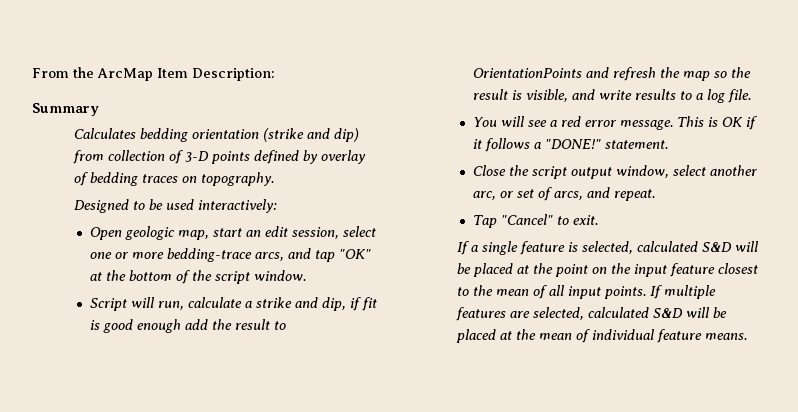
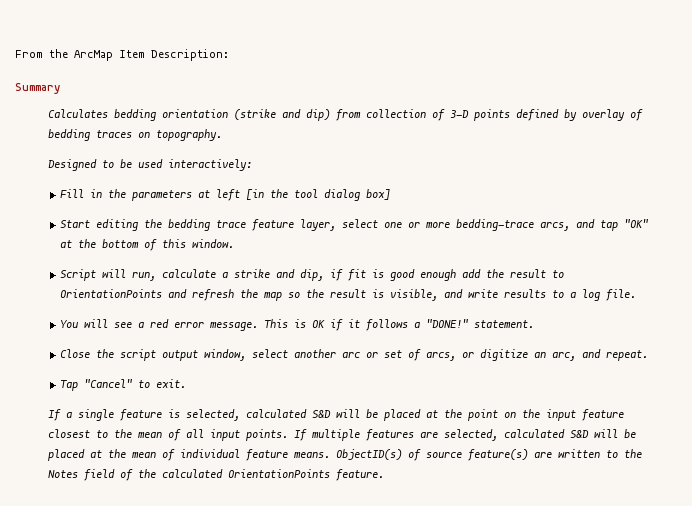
- Open geologic map, start an edit session, select one or more bedding-trace arcs, and tap "OK" at the bottom of the script window.
+ Fill in the parameters at left [in the tool dialog box]
+ Start editing the bedding trace feature layer, select one or more bedding-trace arcs, and tap "OK" at the bottom of this window.
- Close the script output window, select another arc, or set of arcs, and repeat.
+ Close the script output window, select another arc or set of arcs, or digitize an arc, and repeat.
+ ObjectID(s) of source feature(s) are written to the Notes field of the calculated OrientationPoints feature.

